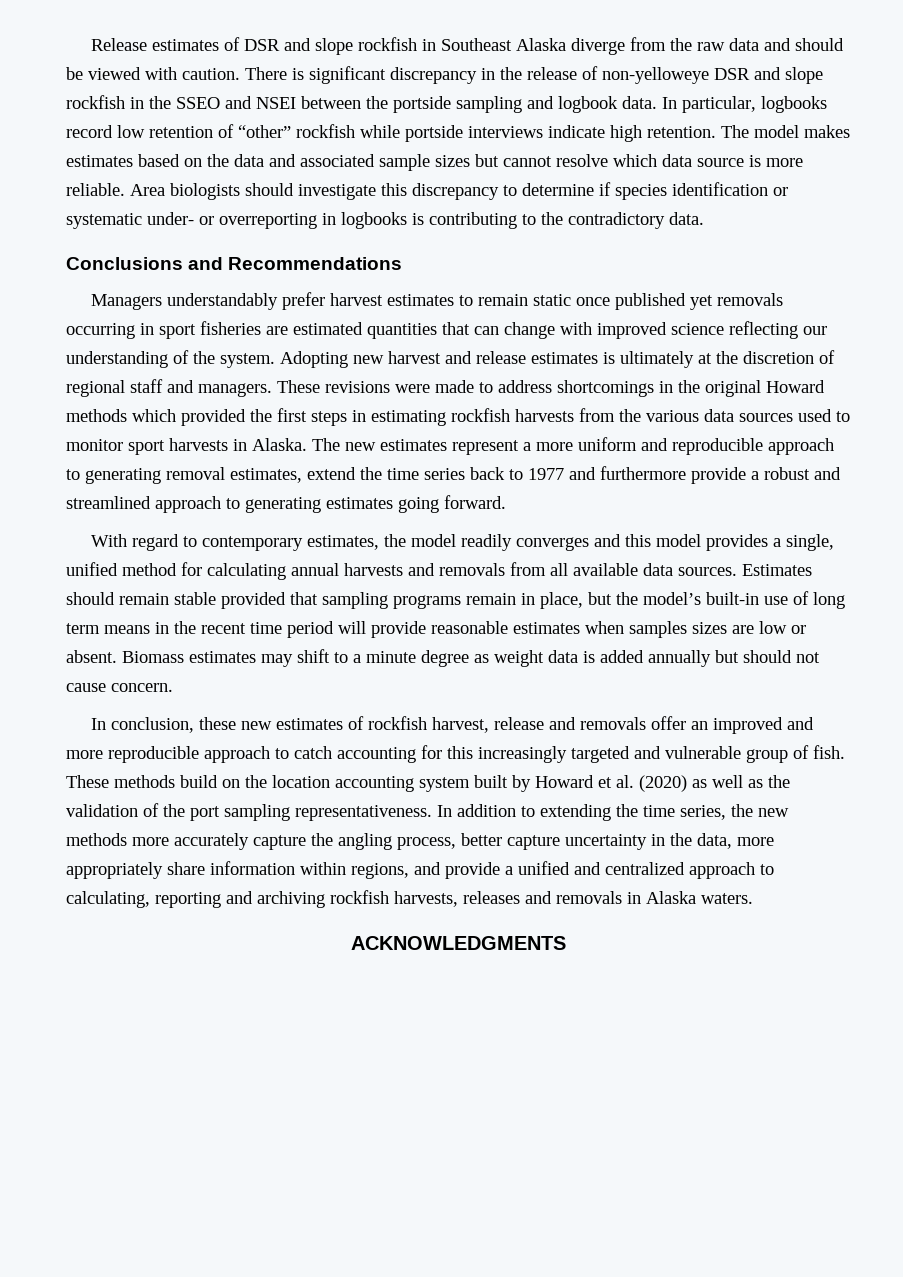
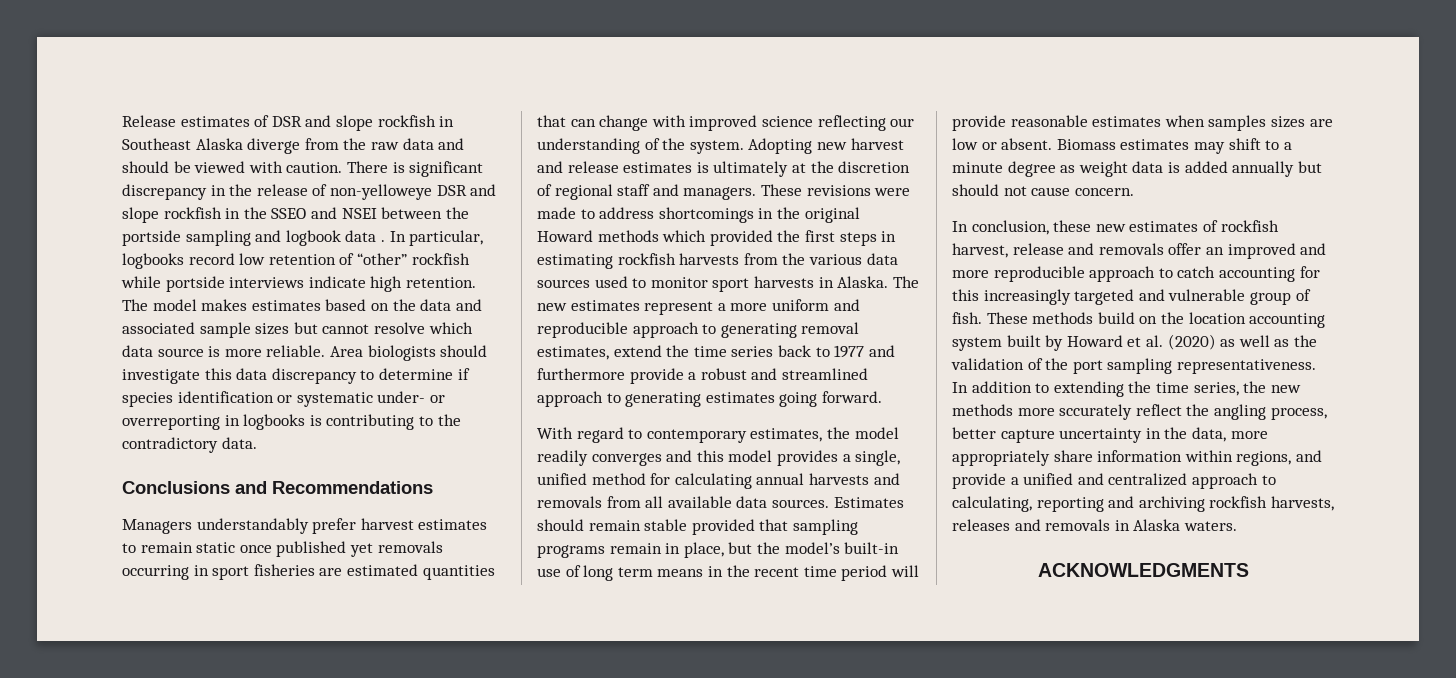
- There is significant discrepancy in the release of non-yelloweye DSR and slope rockfish in the SSEO and NSEI between the portside sampling and logbook data.
+ There is significant discrepancy in the release of non-yelloweye DSR and slope rockfish in the SSEO and NSEI between the portside sampling and logbook data .
- Area biologists should investigate this discrepancy to determine if species identification or systematic under- or overreporting in logbooks is contributing to the contradictory data.
+ Area biologists should investigate this data discrepancy to determine if species identification or systematic under- or overreporting in logbooks is contributing to the contradictory data.
- In addition to extending the time series, the new methods more accurately capture the angling process, better capture uncertainty in the data, more appropriately share information within regions, and provide a unified and centralized approach to calculating, reporting and archiving rockfish harvests, releases and removals in Alaska waters.
+ In addition to extending the time series, the new methods more sccurately reflect the angling process, better capture uncertainty in the data, more appropriately share information within regions, and provide a unified and centralized approach to calculating, reporting and archiving rockfish harvests, releases and removals in Alaska waters.

